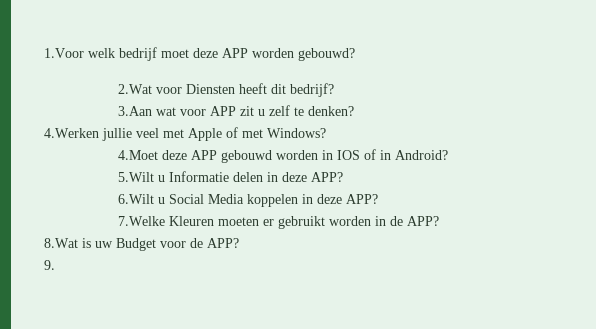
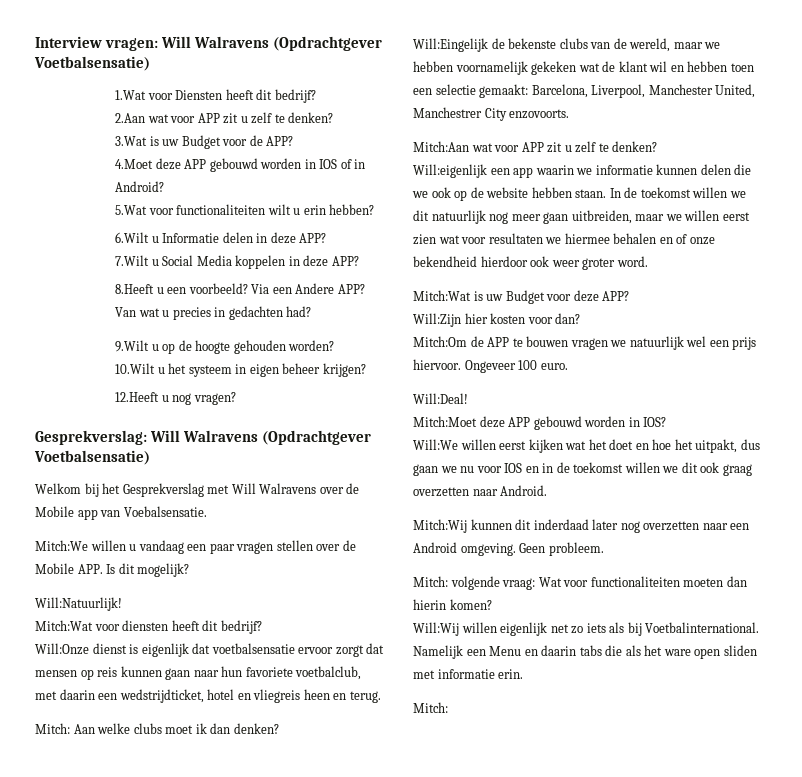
- 1.Voor welk bedrijf moet deze APP worden gebouwd?
- 2.Wat voor Diensten heeft dit bedrijf?
+ Interview vragen: Will Walravens (Opdrachtgever Voetbalsensatie)
+ 1.Wat voor Diensten heeft dit bedrijf?
- 3.Aan wat voor APP zit u zelf te denken?
- 4.Werken jullie veel met Apple of met Windows?
+ 2.Aan wat voor APP zit u zelf te denken?
+ 3.Wat is uw Budget voor de APP?
- 5.Wilt u Informatie delen in deze APP?
+ 5.Wat voor functionaliteiten wilt u erin hebben?
+ 6.Wilt u Informatie delen in deze APP?
- 6.Wilt u Social Media koppelen in deze APP?
+ 7.Wilt u Social Media koppelen in deze APP?
- 7.Welke Kleuren moeten er gebruikt worden in de APP?
- 8.Wat is uw Budget voor de APP?
- 9.
+ 8.Heeft u een voorbeeld? Via een Andere APP? Van wat u precies in gedachten had?
+ 9.Wilt u op de hoogte gehouden worden?
+ 10.Wilt u het systeem in eigen beheer krijgen?
+ 12.Heeft u nog vragen?
+ Gesprekverslag: Will Walravens (Opdrachtgever Voetbalsensatie)
+ Welkom bij het Gesprekverslag met Will Walravens over de Mobile app van Voebalsensatie.
+ Mitch:We willen u vandaag een paar vragen stellen over de Mobile APP. Is dit mogelijk?
+ Will:Natuurlijk!
+ Mitch:Wat voor diensten heeft dit bedrijf?
+ Will:Onze dienst is eigenlijk dat voetbalsensatie ervoor zorgt dat mensen op reis kunnen gaan naar hun favoriete voetbalclub, met daarin een wedstrijdticket, hotel en vliegreis heen en terug.
+ Mitch: Aan welke clubs moet ik dan denken?
+ Will:Eingelijk de bekenste clubs van de wereld, maar we hebben voornamelijk gekeken wat de klant wil en hebben toen een selectie gemaakt: Barcelona, Liverpool, Manchester United, Manchestrer City enzovoorts.
+ Mitch:Aan wat voor APP zit u zelf te denken?
+ Will:eigenlijk een app waarin we informatie kunnen delen die we ook op de website hebben staan. In de toekomst willen we dit natuurlijk nog meer gaan uitbreiden, maar we willen eerst zien wat voor resultaten we hiermee behalen en of onze bekendheid hierdoor ook weer groter word.
+ Mitch:Wat is uw Budget voor deze APP?
+ Will:Zijn hier kosten voor dan?
+ Mitch:Om de APP te bouwen vragen we natuurlijk wel een prijs hiervoor. Ongeveer 100 euro.
+ Will:Deal!
+ Mitch:Moet deze APP gebouwd worden in IOS?
+ Will:We willen eerst kijken wat het doet en hoe het uitpakt, dus gaan we nu voor IOS en in de toekomst willen we dit ook graag overzetten naar Android.
+ Mitch:Wij kunnen dit inderdaad later nog overzetten naar een Android omgeving. Geen probleem.
+ Mitch: volgende vraag: Wat voor functionaliteiten moeten dan hierin komen?
+ Will:Wij willen eigenlijk net zo iets als bij Voetbalinternational. Namelijk een Menu en daarin tabs die als het ware open sliden met informatie erin.
+ Mitch:

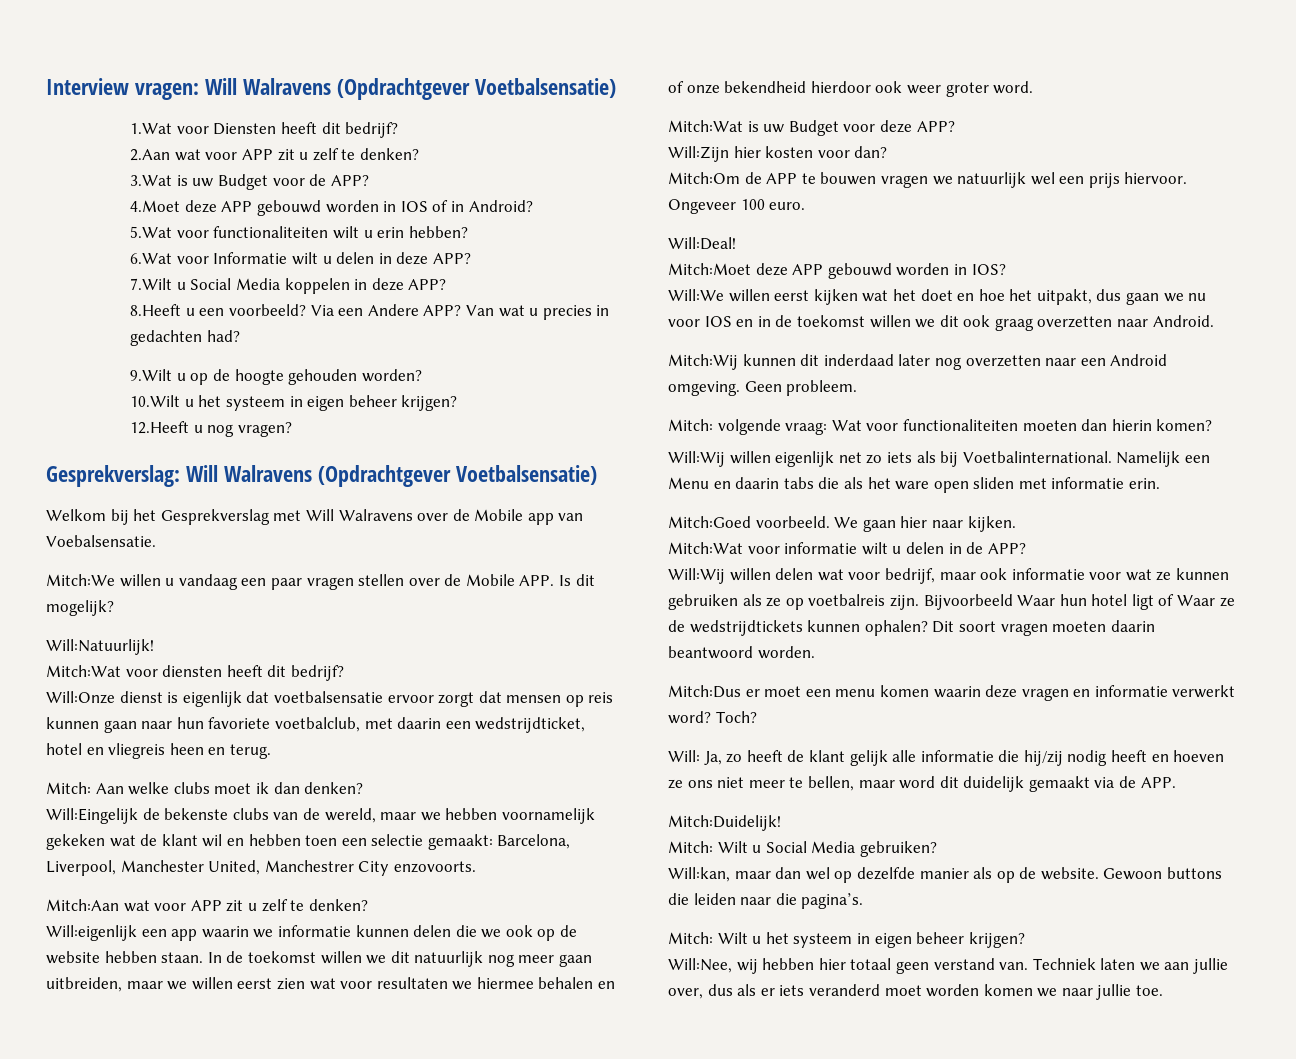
- 6.Wilt u Informatie delen in deze APP?
+ 6.Wat voor Informatie wilt u delen in deze APP?
  Namelijk een Menu en daarin tabs die als het ware open sliden met informatie erin.
- Mitch:
+ Mitch:Goed voorbeeld. We gaan hier naar kijken.
+ Mitch:Wat voor informatie wilt u delen in de APP?
+ Will:Wij willen delen wat voor bedrijf, maar ook informatie voor wat ze kunnen gebruiken als ze op voetbalreis zijn. Bijvoorbeeld Waar hun hotel ligt of Waar ze de wedstrijdtickets kunnen ophalen? Dit soort vragen moeten daarin beantwoord worden.
+ Mitch:Dus er moet een menu komen waarin deze vragen en informatie verwerkt word? Toch?
+ Will: Ja, zo heeft de klant gelijk alle informatie die hij/zij nodig heeft en hoeven ze ons niet meer te bellen, maar word dit duidelijk gemaakt via de APP.
+ Mitch:Duidelijk!
+ Mitch: Wilt u Social Media gebruiken?
+ Will:kan, maar dan wel op dezelfde manier als op de website. Gewoon buttons die leiden naar die pagina’s.
+ Mitch: Wilt u het systeem in eigen beheer krijgen?
+ Will:Nee, wij hebben hier totaal geen verstand van. Techniek laten we aan jullie over, dus als er iets veranderd moet worden komen we naar jullie toe.

